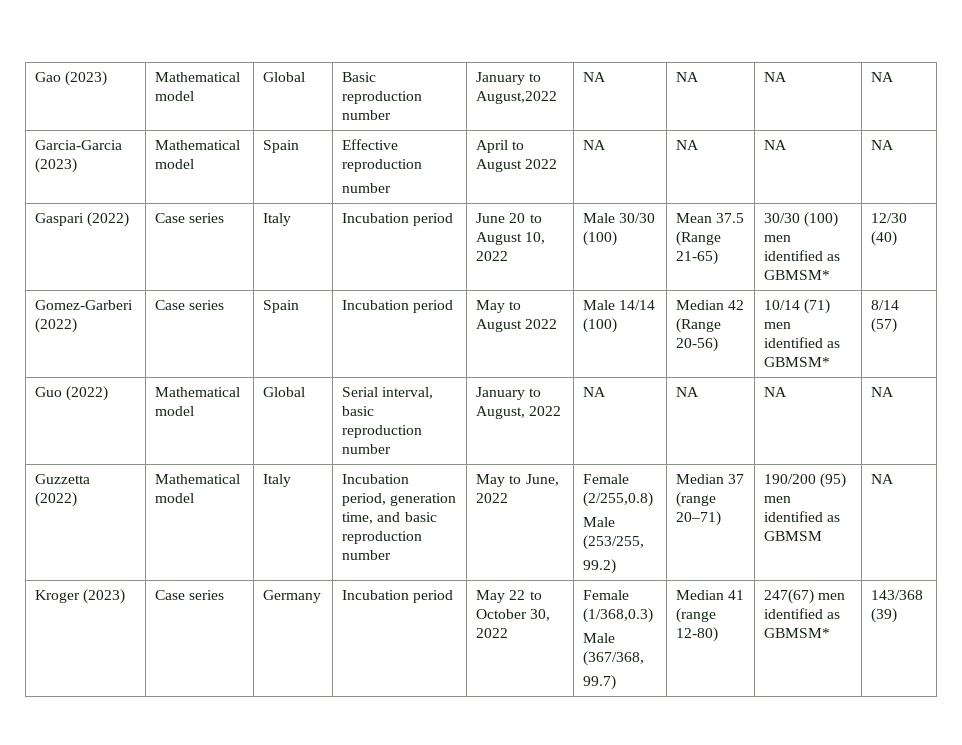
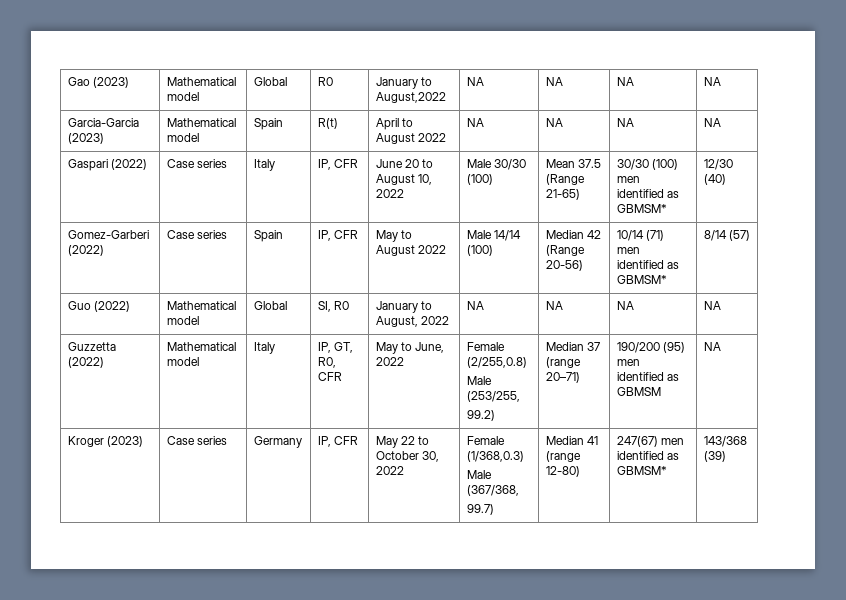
- Gao (2023) | Mathematical model | Global | Basic reproduction number | January to August,2022 | NA | NA | NA | NA
+ Gao (2023) | Mathematical model | Global | R0 | January to August,2022 | NA | NA | NA | NA
- Garcia-Garcia (2023) | Mathematical model | Spain | Effective reproduction
- number | April to August 2022 | NA | NA | NA | NA
+ Garcia-Garcia (2023) | Mathematical model | Spain | R(t) | April to August 2022 | NA | NA | NA | NA
- Gaspari (2022) | Case series | Italy | Incubation period | June 20 to August 10, 2022 | Male 30/30 (100) | Mean 37.5 (Range 21-65) | 30/30 (100) men identified as GBMSM* | 12/30 (40)
+ Gaspari (2022) | Case series | Italy | IP, CFR | June 20 to August 10, 2022 | Male 30/30 (100) | Mean 37.5 (Range 21-65) | 30/30 (100) men identified as GBMSM* | 12/30 (40)
- Gomez-Garberi (2022) | Case series | Spain | Incubation period | May to August 2022 | Male 14/14 (100) | Median 42 (Range 20-56) | 10/14 (71) men identified as GBMSM* | 8/14 (57)
+ Gomez-Garberi (2022) | Case series | Spain | IP, CFR | May to August 2022 | Male 14/14 (100) | Median 42 (Range 20-56) | 10/14 (71) men identified as GBMSM* | 8/14 (57)
- Guo (2022) | Mathematical model | Global | Serial interval, basic reproduction number | January to August, 2022 | NA | NA | NA | NA
+ Guo (2022) | Mathematical model | Global | SI, R0 | January to August, 2022 | NA | NA | NA | NA
- Guzzetta (2022) | Mathematical model | Italy | Incubation period, generation time, and basic reproduction number | May to June, 2022 | Female (2/255,0.8)
+ Guzzetta (2022) | Mathematical model | Italy | IP, GT, R0, CFR | May to June, 2022 | Female (2/255,0.8)
- Kroger (2023) | Case series | Germany | Incubation period | May 22 to October 30, 2022 | Female (1/368,0.3)
+ Kroger (2023) | Case series | Germany | IP, CFR | May 22 to October 30, 2022 | Female (1/368,0.3)

